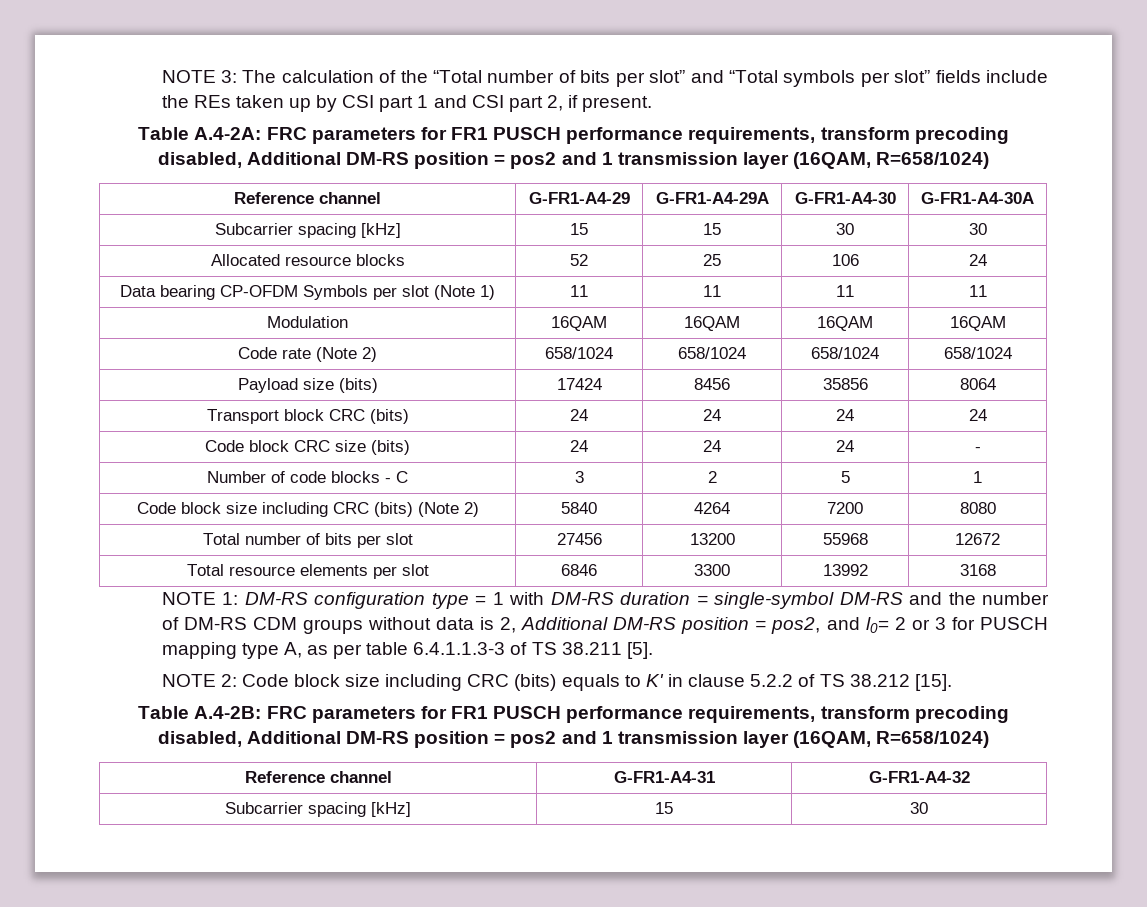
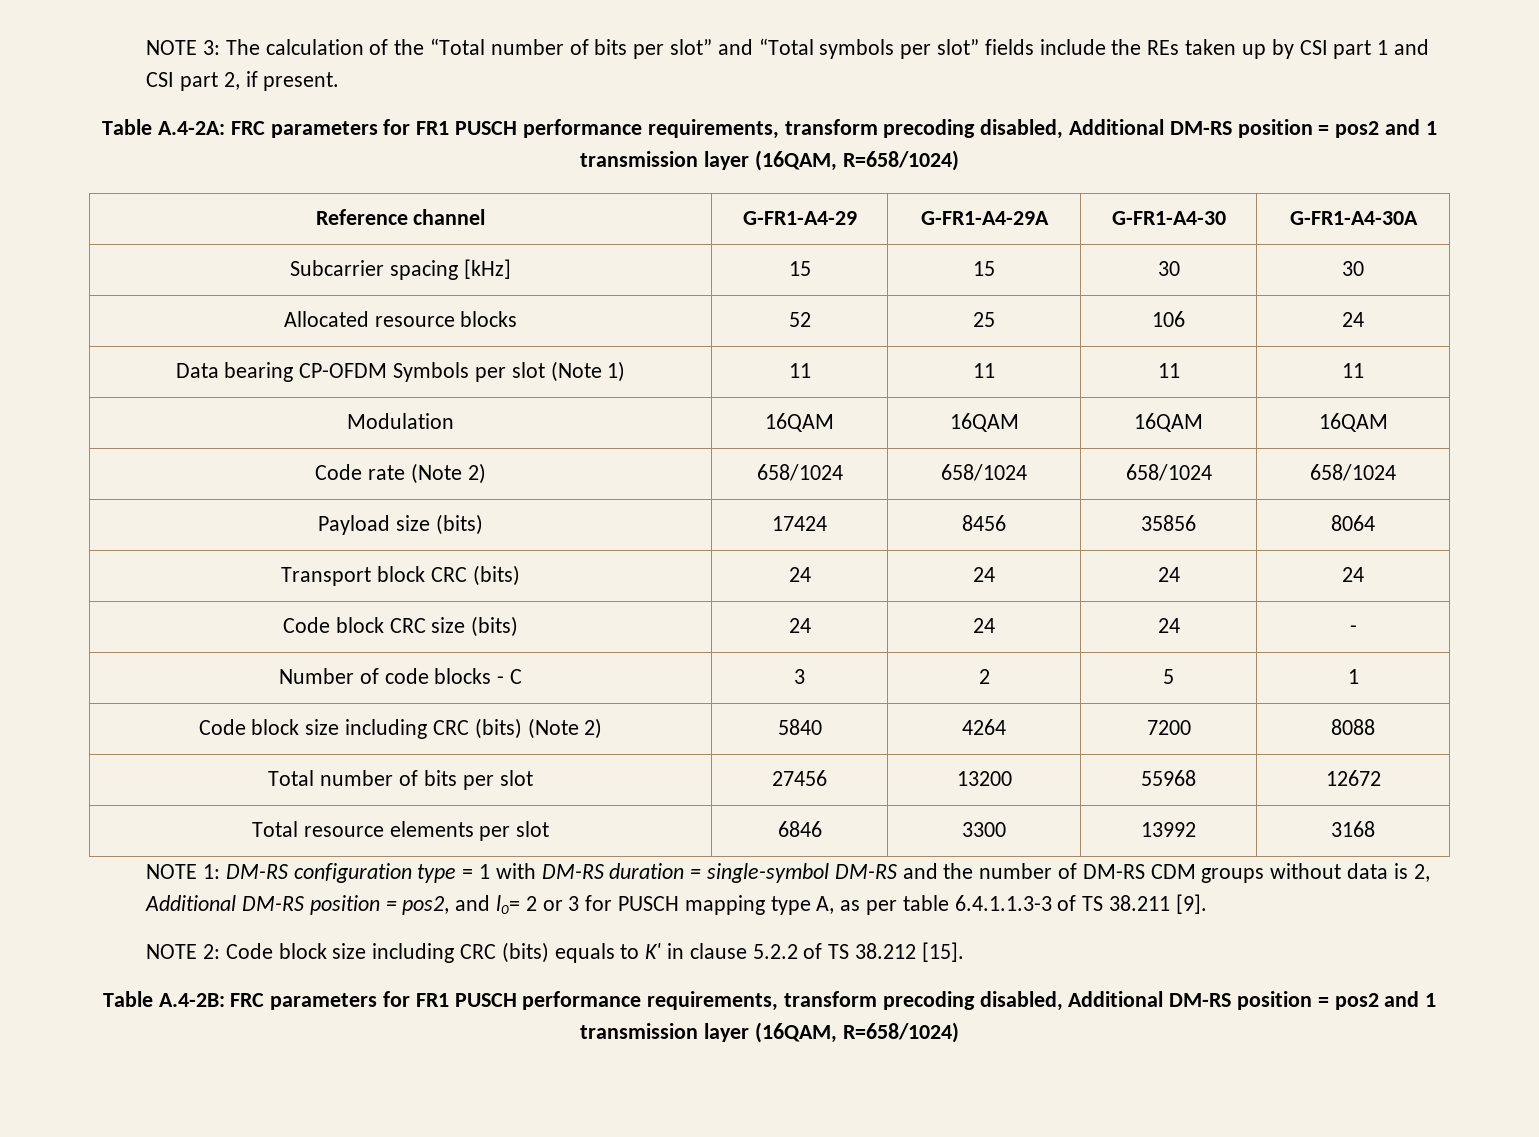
- Code block size including CRC (bits) (Note 2) | 5840 | 4264 | 7200 | 8080
+ Code block size including CRC (bits) (Note 2) | 5840 | 4264 | 7200 | 8088
- NOTE 1: DM-RS configuration type = 1 with DM-RS duration = single-symbol DM-RS and the number of DM-RS CDM groups without data is 2, Additional DM-RS position = pos2, and l0= 2 or 3 for PUSCH mapping type A, as per table 6.4.1.1.3-3 of TS 38.211 [5].
+ NOTE 1: DM-RS configuration type = 1 with DM-RS duration = single-symbol DM-RS and the number of DM-RS CDM groups without data is 2, Additional DM-RS position = pos2, and l0= 2 or 3 for PUSCH mapping type A, as per table 6.4.1.1.3-3 of TS 38.211 [9].
- Reference channel | G-FR1-A4-31 | G-FR1-A4-32
- Subcarrier spacing [kHz] | 15 | 30

